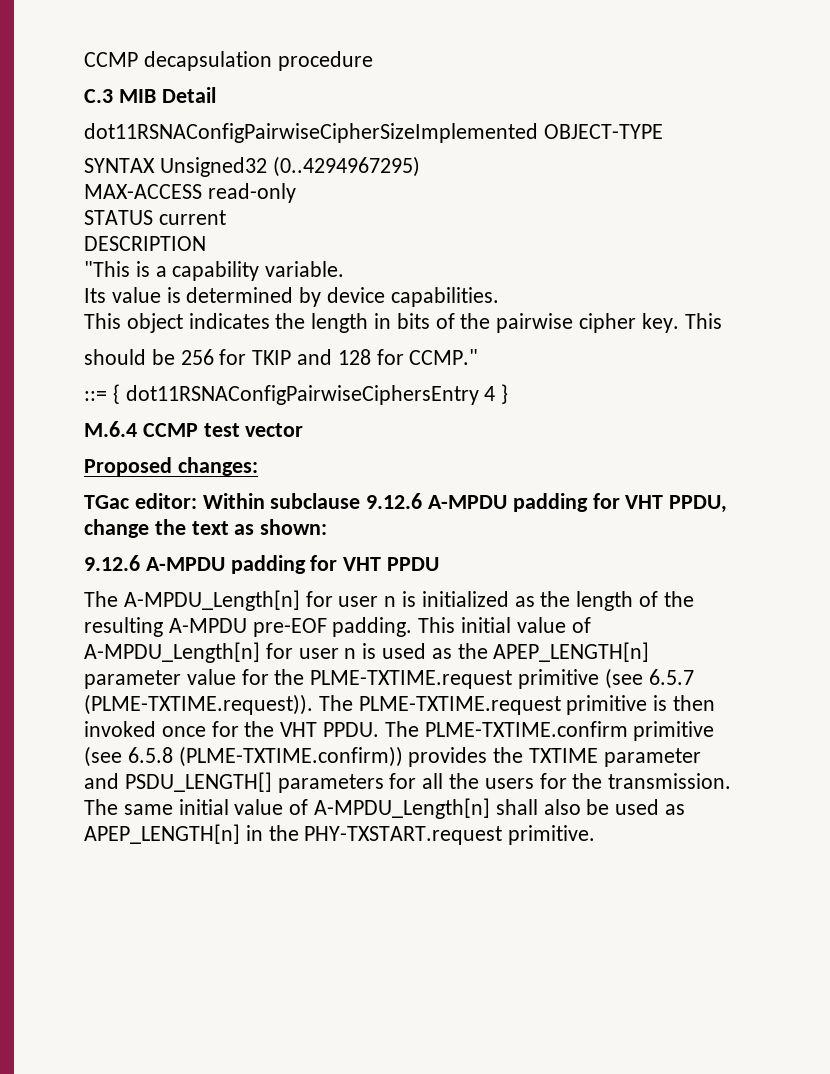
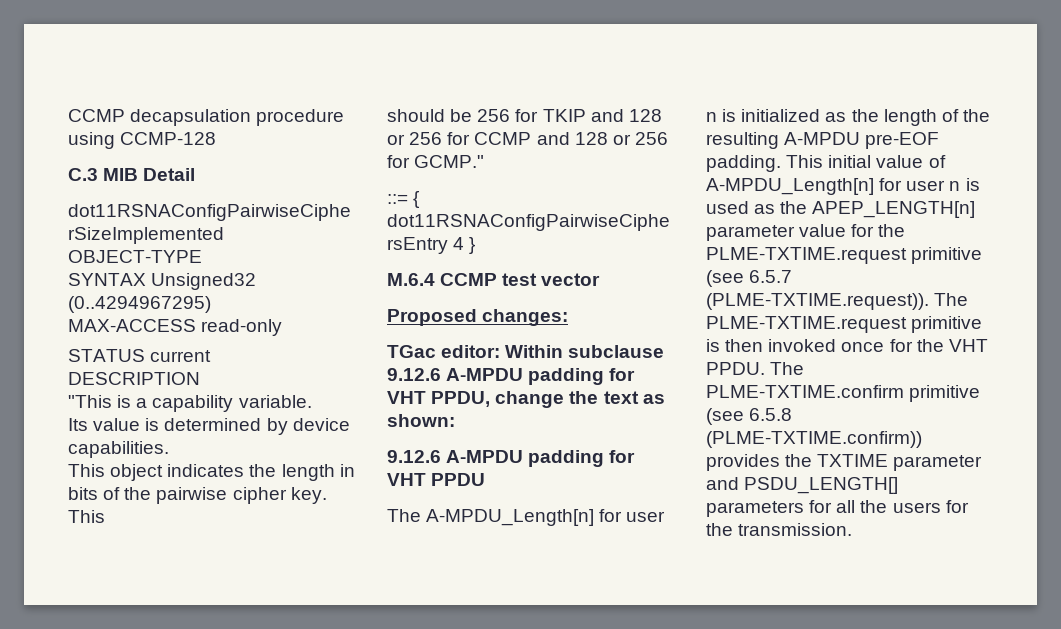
- CCMP decapsulation procedure
+ CCMP decapsulation procedure using CCMP-128
- should be 256 for TKIP and 128 for CCMP."
+ should be 256 for TKIP and 128 or 256 for CCMP and 128 or 256 for GCMP."
- The same initial value of A-MPDU_Length[n] shall also be used as APEP_LENGTH[n] in the PHY-TXSTART.request primitive.

